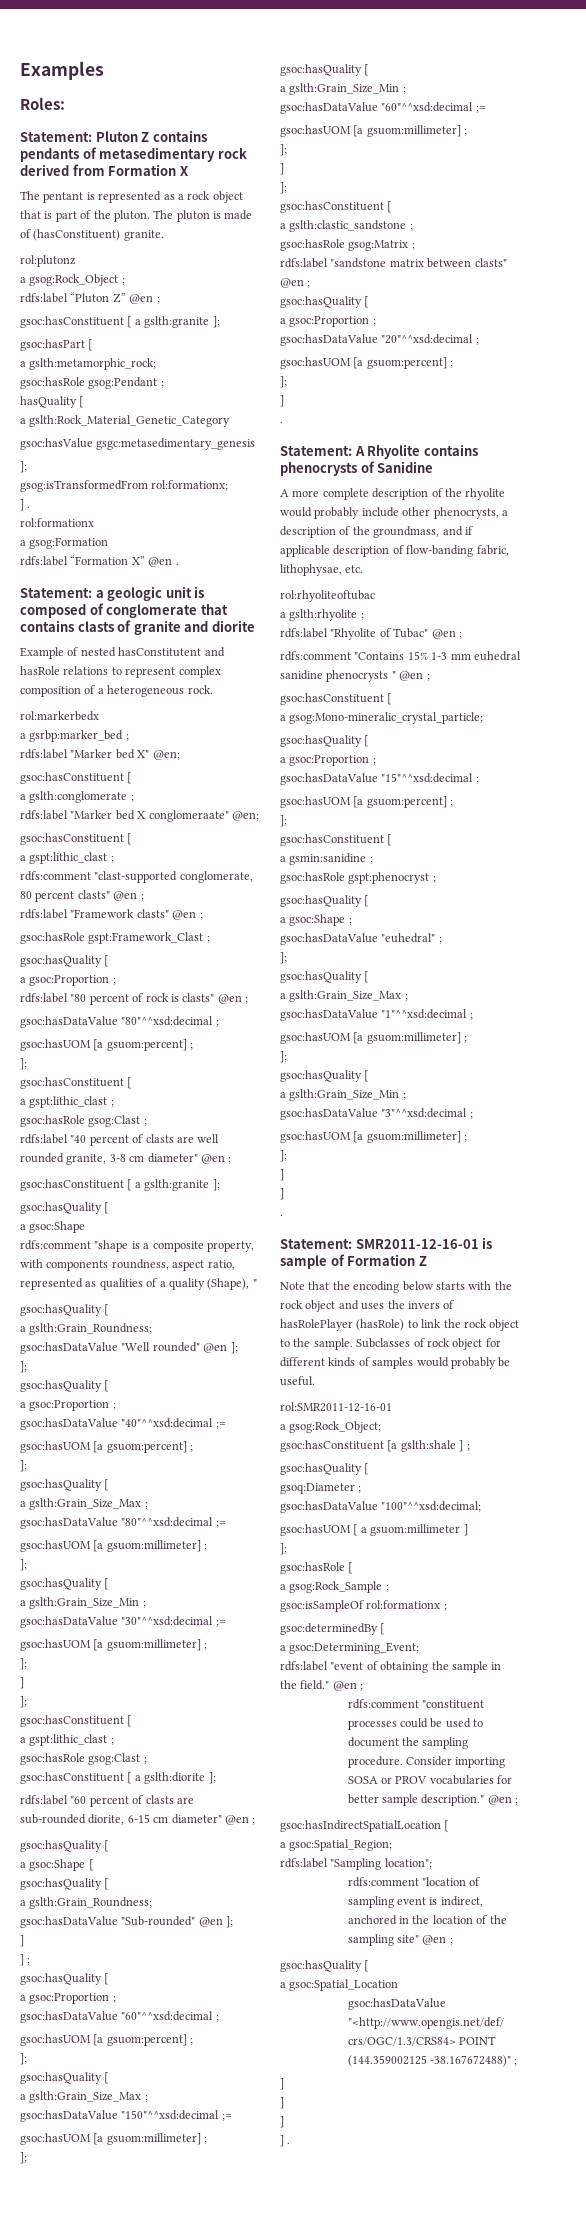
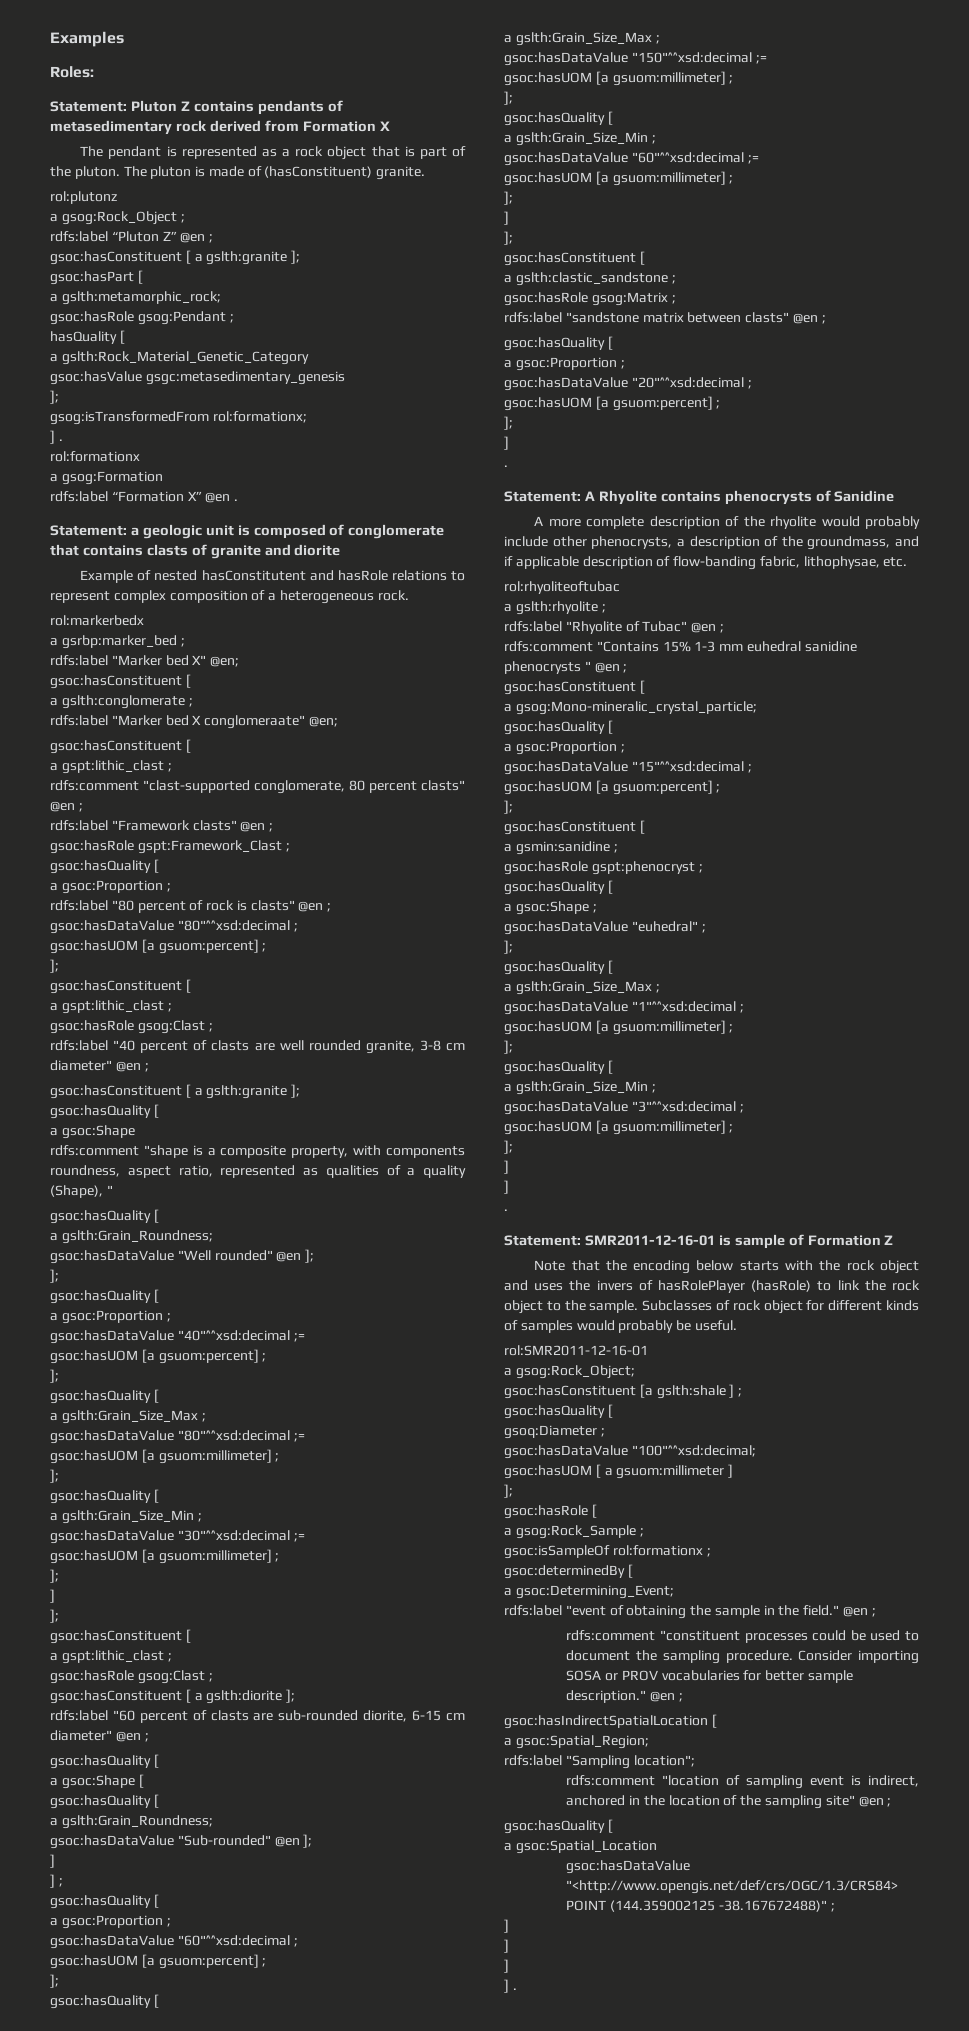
- The pentant is represented as a rock object that is part of the pluton.
+ The pendant is represented as a rock object that is part of the pluton.

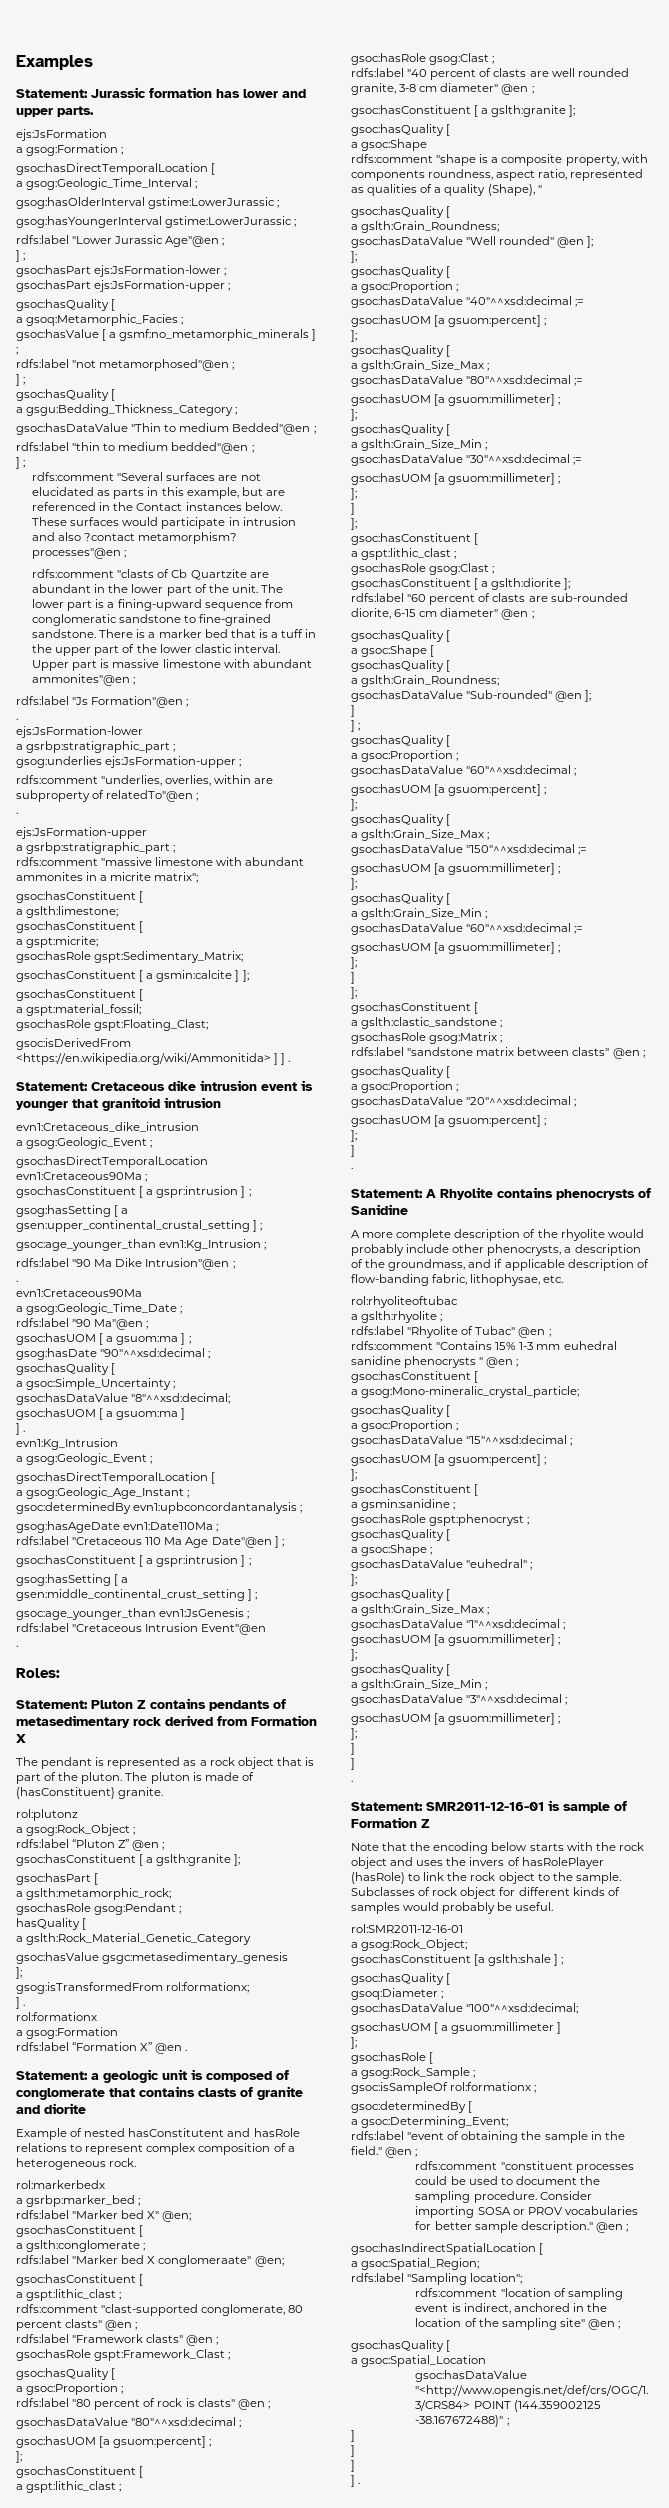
+ Statement: Jurassic formation has lower and upper parts.
+ ejs:JsFormation
+ a gsog:Formation ;
+ gsoc:hasDirectTemporalLocation [
+ a gsog:Geologic_Time_Interval ;
+ gsog:hasOlderInterval gstime:LowerJurassic ;
+ gsog:hasYoungerInterval gstime:LowerJurassic ;
+ rdfs:label "Lower Jurassic Age"@en ;
+ ] ;
+ gsoc:hasPart ejs:JsFormation-lower ;
+ gsoc:hasPart ejs:JsFormation-upper ;
+ gsoc:hasQuality [
+ a gsoq:Metamorphic_Facies ;
+ gsoc:hasValue [ a gsmf:no_metamorphic_minerals ] ;
+ rdfs:label "not metamorphosed"@en ;
+ ] ;
+ gsoc:hasQuality [
+ a gsgu:Bedding_Thickness_Category ;
+ gsoc:hasDataValue "Thin to medium Bedded"@en ;
+ rdfs:label "thin to medium bedded"@en ;
+ ] ;
+ rdfs:comment "Several surfaces are not elucidated as parts in this example, but are referenced in the Contact instances below. These surfaces would participate in intrusion and also ?contact metamorphism? processes"@en ;
+ rdfs:comment "clasts of Cb Quartzite are abundant in the lower part of the unit. The lower part is a fining-upward sequence from conglomeratic sandstone to fine-grained sandstone. There is a marker bed that is a tuff in the upper part of the lower clastic interval. Upper part is massive limestone with abundant ammonites"@en ;
+ rdfs:label "Js Formation"@en ;
+ .
+ ejs:JsFormation-lower
+ a gsrbp:stratigraphic_part ;
+ gsog:underlies ejs:JsFormation-upper ;
+ rdfs:comment "underlies, overlies, within are subproperty of relatedTo"@en ;
+ .
+ ejs:JsFormation-upper
+ a gsrbp:stratigraphic_part ;
+ rdfs:comment "massive limestone with abundant ammonites in a micrite matrix";
+ gsoc:hasConstituent [
+ a gslth:limestone;
+ gsoc:hasConstituent [
+ a gspt:micrite;
+ gsoc:hasRole gspt:Sedimentary_Matrix;
+ gsoc:hasConstituent [ a gsmin:calcite ] ];
+ gsoc:hasConstituent [
+ a gspt:material_fossil;
+ gsoc:hasRole gspt:Floating_Clast;
+ gsoc:isDerivedFrom <https://en.wikipedia.org/wiki/Ammonitida> ] ] .
+ Statement: Cretaceous dike intrusion event is younger that granitoid intrusion
+ evn1:Cretaceous_dike_intrusion
+ a gsog:Geologic_Event ;
+ gsoc:hasDirectTemporalLocation evn1:Cretaceous90Ma ;
+ gsoc:hasConstituent [ a gspr:intrusion ] ;
+ gsog:hasSetting [ a gsen:upper_continental_crustal_setting ] ;
+ gsoc:age_younger_than evn1:Kg_Intrusion ;
+ rdfs:label "90 Ma Dike Intrusion"@en ;
+ .
+ evn1:Cretaceous90Ma
+ a gsog:Geologic_Time_Date ;
+ rdfs:label "90 Ma"@en ;
+ gsoc:hasUOM [ a gsuom:ma ] ;
+ gsog:hasDate "90"^^xsd:decimal ;
+ gsoc:hasQuality [
+ a gsoc:Simple_Uncertainty ;
+ gsoc:hasDataValue "8"^^xsd:decimal;
+ gsoc:hasUOM [ a gsuom:ma ]
+ ] .
+ evn1:Kg_Intrusion
+ a gsog:Geologic_Event ;
+ gsoc:hasDirectTemporalLocation [
+ a gsog:Geologic_Age_Instant ;
+ gsoc:determinedBy evn1:upbconcordantanalysis ;
+ gsog:hasAgeDate evn1:Date110Ma ;
+ rdfs:label "Cretaceous 110 Ma Age Date"@en ] ;
+ gsoc:hasConstituent [ a gspr:intrusion ] ;
+ gsog:hasSetting [ a gsen:middle_continental_crust_setting ] ;
+ gsoc:age_younger_than evn1:JsGenesis ;
+ rdfs:label "Cretaceous Intrusion Event"@en
+ .

